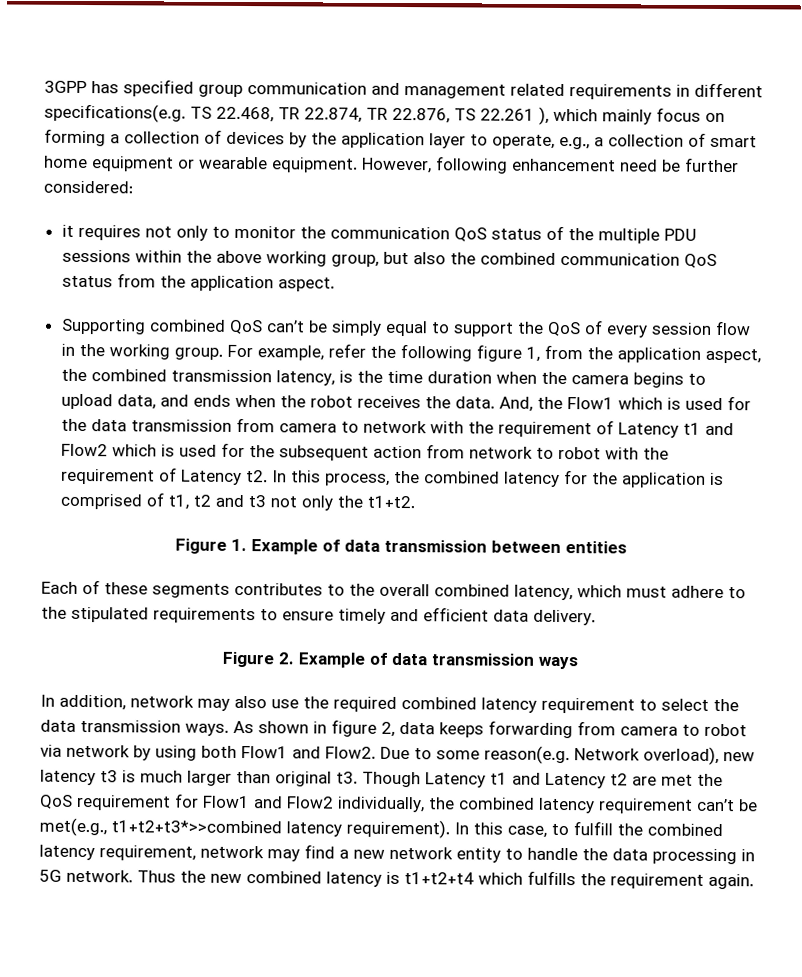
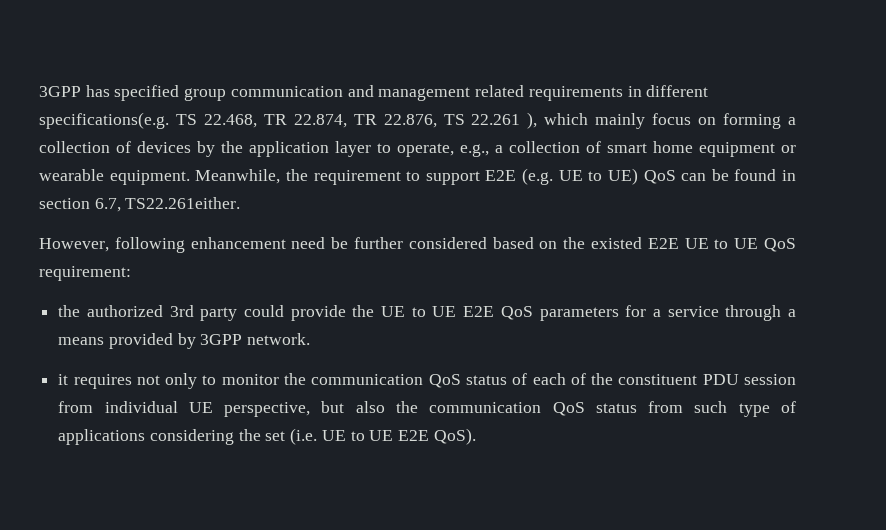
- 3GPP has specified group communication and management related requirements in different specifications(e.g. TS 22.468, TR 22.874, TR 22.876, TS 22.261 ), which mainly focus on forming a collection of devices by the application layer to operate, e.g., a collection of smart home equipment or wearable equipment. However, following enhancement need be further considered:
+ 3GPP has specified group communication and management related requirements in different specifications(e.g. TS 22.468, TR 22.874, TR 22.876, TS 22.261 ), which mainly focus on forming a collection of devices by the application layer to operate, e.g., a collection of smart home equipment or wearable equipment. Meanwhile, the requirement to support E2E (e.g. UE to UE) QoS can be found in section 6.7, TS22.261either.
+ However, following enhancement need be further considered based on the existed E2E UE to UE QoS requirement:
+ the authorized 3rd party could provide the UE to UE E2E QoS parameters for a service through a means provided by 3GPP network.
- it requires not only to monitor the communication QoS status of the multiple PDU sessions within the above working group, but also the combined communication QoS status from the application aspect.
- Supporting combined QoS can’t be simply equal to support the QoS of every session flow in the working group. For example, refer the following figure 1, from the application aspect, the combined transmission latency, is the time duration when the camera begins to upload data, and ends when the robot receives the data. And, the Flow1 which is used for the data transmission from camera to network with the requirement of Latency t1 and Flow2 which is used for the subsequent action from network to robot with the requirement of Latency t2. In this process, the combined latency for the application is comprised of t1, t2 and t3 not only the t1+t2.
- Figure 1. Example of data transmission between entities
- Each of these segments contributes to the overall combined latency, which must adhere to the stipulated requirements to ensure timely and efficient data delivery.
- Figure 2. Example of data transmission ways
- In addition, network may also use the required combined latency requirement to select the data transmission ways. As shown in figure 2, data keeps forwarding from camera to robot via network by using both Flow1 and Flow2. Due to some reason(e.g. Network overload), new latency t3 is much larger than original t3. Though Latency t1 and Latency t2 are met the QoS requirement for Flow1 and Flow2 individually, the combined latency requirement can’t be met(e.g., t1+t2+t3*>>combined latency requirement). In this case, to fulfill the combined latency requirement, network may find a new network entity to handle the data processing in 5G network. Thus the new combined latency is t1+t2+t4 which fulfills the requirement again.
+ it requires not only to monitor the communication QoS status of each of the constituent PDU session from individual UE perspective, but also the communication QoS status from such type of applications considering the set (i.e. UE to UE E2E QoS).

